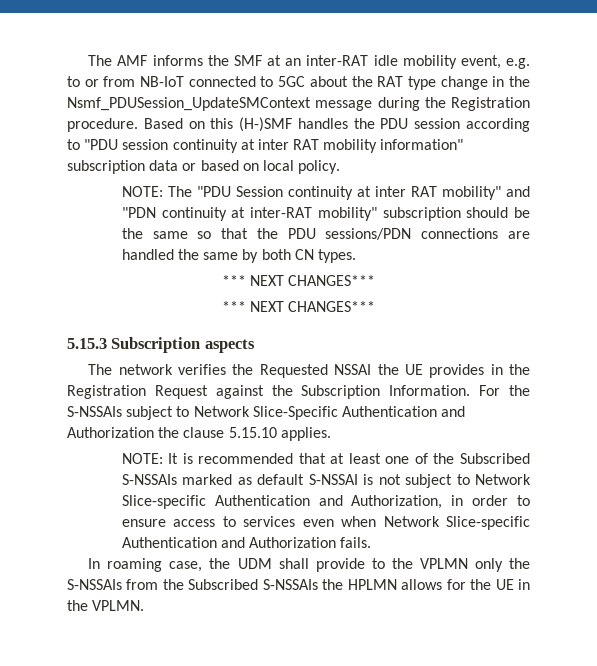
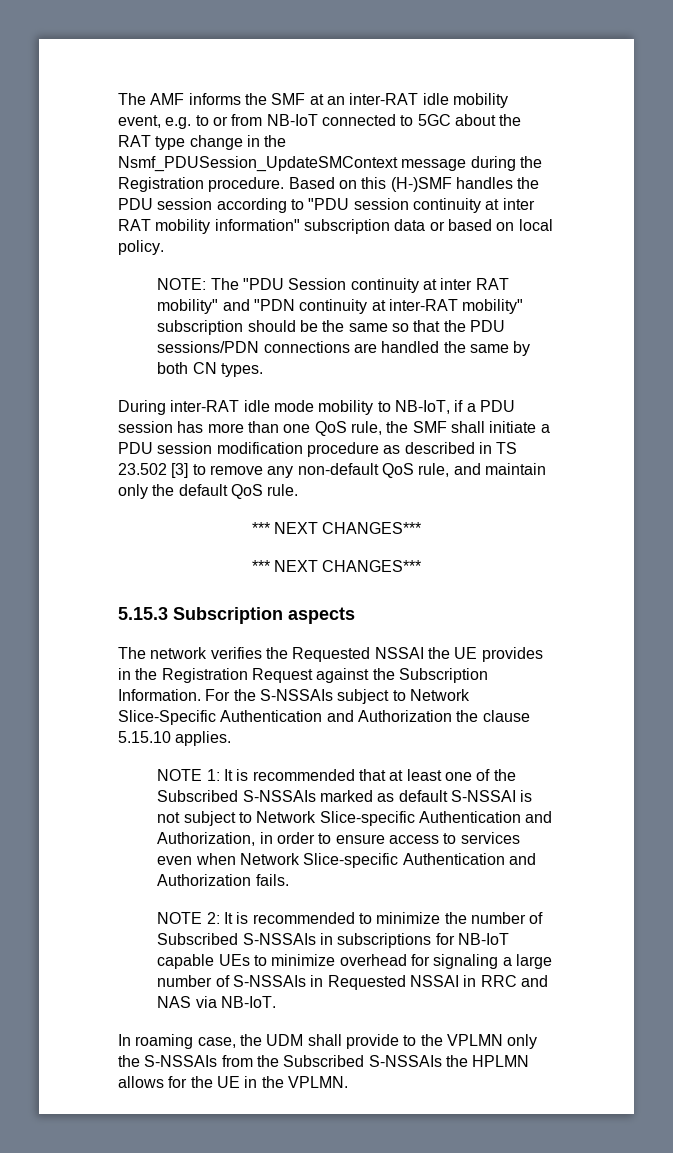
+ During inter-RAT idle mode mobility to NB-IoT, if a PDU session has more than one QoS rule, the SMF shall initiate a PDU session modification procedure as described in TS 23.502 [3] to remove any non-default QoS rule, and maintain only the default QoS rule.
- NOTE: It is recommended that at least one of the Subscribed S-NSSAIs marked as default S-NSSAI is not subject to Network Slice-specific Authentication and Authorization, in order to ensure access to services even when Network Slice-specific Authentication and Authorization fails.
+ NOTE 1: It is recommended that at least one of the Subscribed S-NSSAIs marked as default S-NSSAI is not subject to Network Slice-specific Authentication and Authorization, in order to ensure access to services even when Network Slice-specific Authentication and Authorization fails.
+ NOTE 2: It is recommended to minimize the number of Subscribed S-NSSAIs in subscriptions for NB-IoT capable UEs to minimize overhead for signaling a large number of S-NSSAIs in Requested NSSAI in RRC and NAS via NB-IoT.

